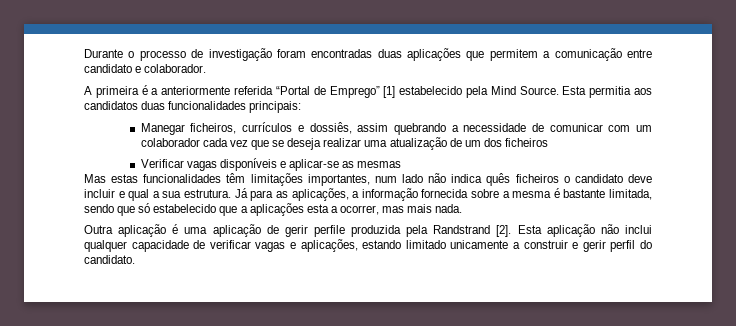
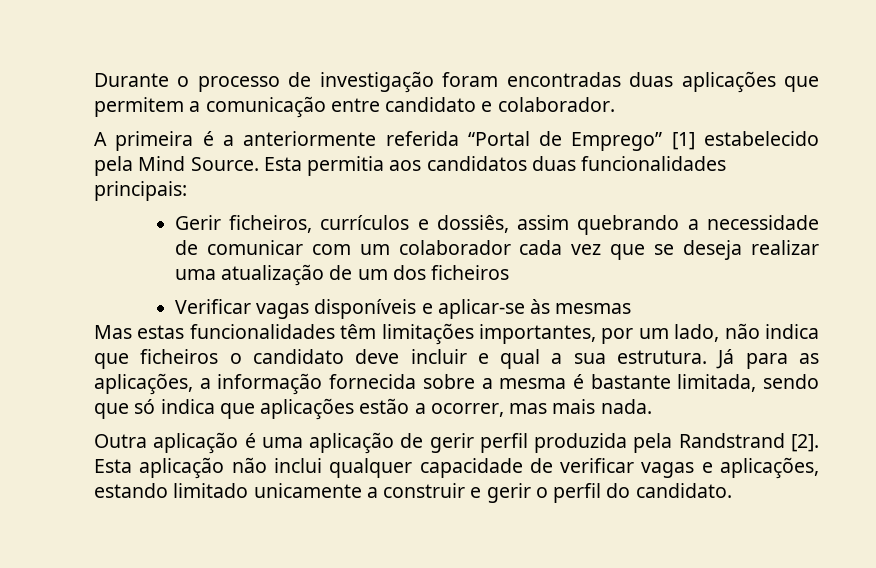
- Manegar ficheiros, currículos e dossiês, assim quebrando a necessidade de comunicar com um colaborador cada vez que se deseja realizar uma atualização de um dos ficheiros
+ Gerir ficheiros, currículos e dossiês, assim quebrando a necessidade de comunicar com um colaborador cada vez que se deseja realizar uma atualização de um dos ficheiros
- Verificar vagas disponíveis e aplicar-se as mesmas
+ Verificar vagas disponíveis e aplicar-se às mesmas
- Mas estas funcionalidades têm limitações importantes, num lado não indica quês ficheiros o candidato deve incluir e qual a sua estrutura.
+ Mas estas funcionalidades têm limitações importantes, por um lado, não indica que ficheiros o candidato deve incluir e qual a sua estrutura.
- Já para as aplicações, a informação fornecida sobre a mesma é bastante limitada, sendo que só estabelecido que a aplicações esta a ocorrer, mas mais nada.
+ Já para as aplicações, a informação fornecida sobre a mesma é bastante limitada, sendo que só indica que aplicações estão a ocorrer, mas mais nada.
- Outra aplicação é uma aplicação de gerir perfile produzida pela Randstrand [2].
+ Outra aplicação é uma aplicação de gerir perfil produzida pela Randstrand [2].
- Esta aplicação não inclui qualquer capacidade de verificar vagas e aplicações, estando limitado unicamente a construir e gerir perfil do candidato.
+ Esta aplicação não inclui qualquer capacidade de verificar vagas e aplicações, estando limitado unicamente a construir e gerir o perfil do candidato.

